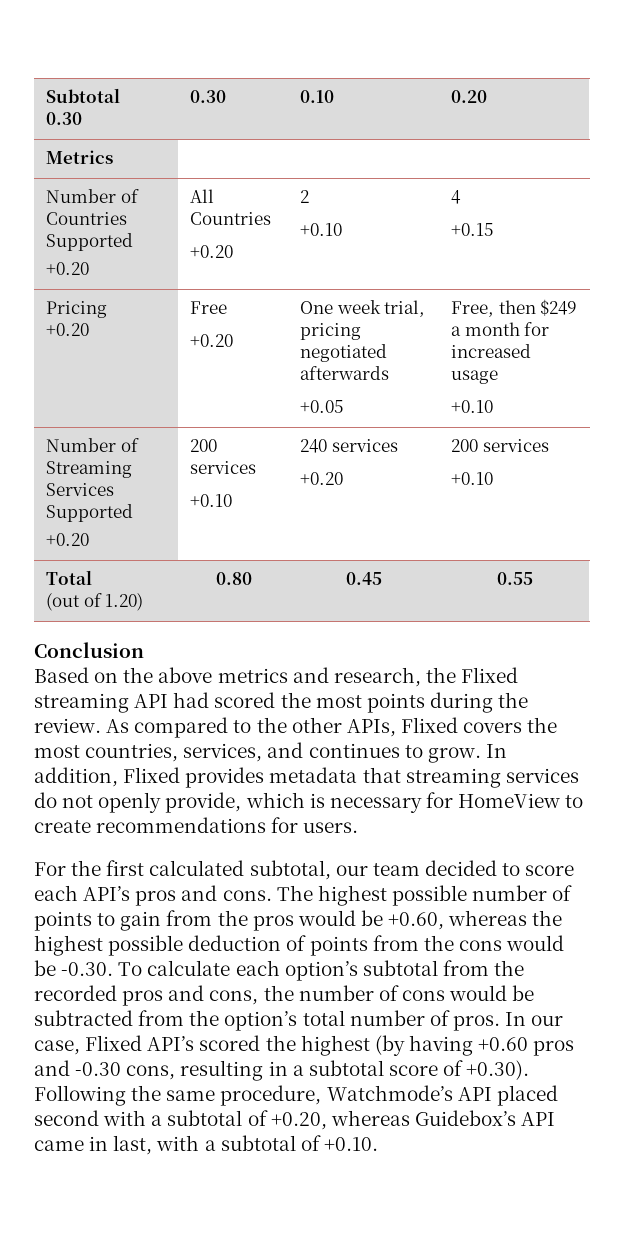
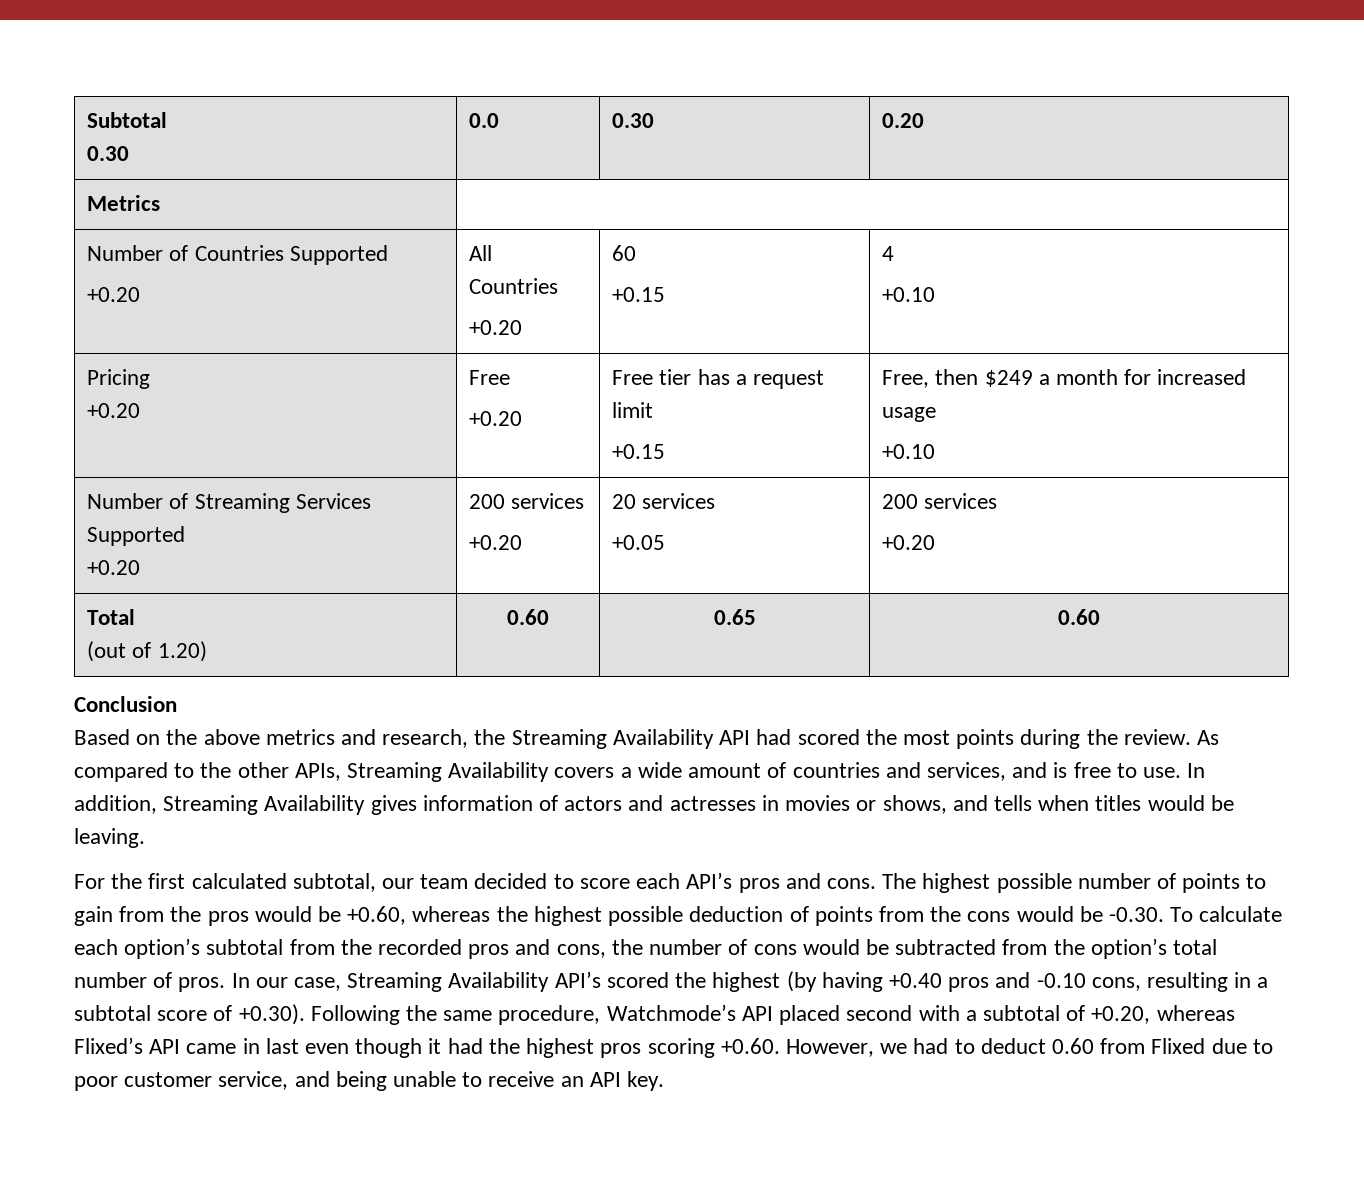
  Subtotal
- 0.30 | 0.30 | 0.10 | 0.20
+ 0.30 | 0.0 | 0.30 | 0.20
  Number of Countries Supported
  +0.20 | All Countries
- +0.20 | 2
- +0.10 | 4
- +0.15
+ +0.20 | 60
+ +0.15 | 4
+ +0.10
  Pricing
  +0.20 | Free
- +0.20 | One week trial, pricing negotiated afterwards
- +0.05 | Free, then $249 a month for increased usage
+ +0.20 | Free tier has a request limit
+ +0.15 | Free, then $249 a month for increased usage
  Number of Streaming Services Supported
  +0.20 | 200 services
- +0.10 | 240 services
- +0.20 | 200 services
- +0.10
+ +0.20 | 20 services
+ +0.05 | 200 services
+ +0.20
  Total
- (out of 1.20) | 0.80 | 0.45 | 0.55
+ (out of 1.20) | 0.60 | 0.65 | 0.60
- Based on the above metrics and research, the Flixed streaming API had scored the most points during the review.
+ Based on the above metrics and research, the Streaming Availability API had scored the most points during the review.
- As compared to the other APIs, Flixed covers the most countries, services, and continues to grow. In addition, Flixed provides metadata that streaming services do not openly provide, which is necessary for HomeView to create recommendations for users.
+ As compared to the other APIs, Streaming Availability covers a wide amount of countries and services, and is free to use. In addition, Streaming Availability gives information of actors and actresses in movies or shows, and tells when titles would be leaving.
- In our case, Flixed API’s scored the highest (by having +0.60 pros and -0.30 cons, resulting in a subtotal score of +0.30). Following the same procedure, Watchmode’s API placed second with a subtotal of +0.20, whereas Guidebox’s API came in last, with a subtotal of +0.10.
+ In our case, Streaming Availability API’s scored the highest (by having +0.40 pros and -0.10 cons, resulting in a subtotal score of +0.30). Following the same procedure, Watchmode’s API placed second with a subtotal of +0.20, whereas Flixed’s API came in last even though it had the highest pros scoring +0.60. However, we had to deduct 0.60 from Flixed due to poor customer service, and being unable to receive an API key.

